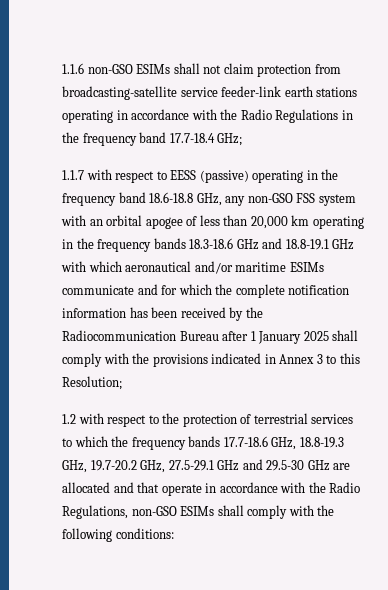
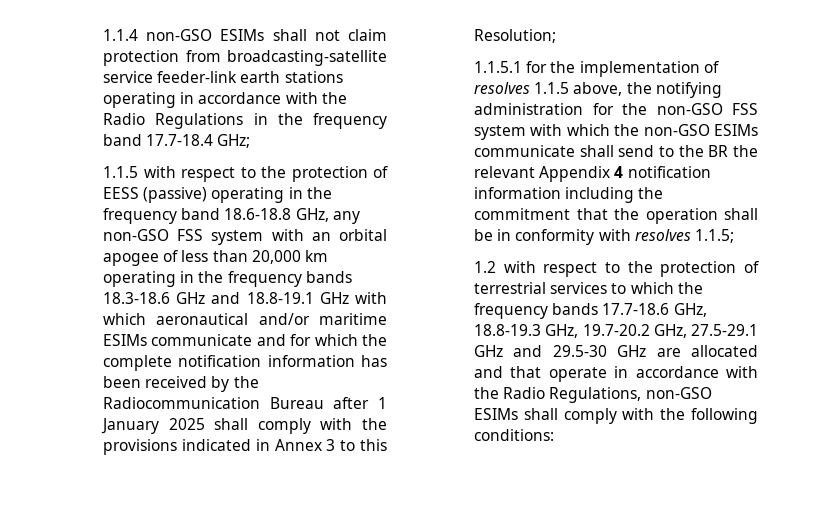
- 1.1.6 non-GSO ESIMs shall not claim protection from broadcasting-satellite service feeder-link earth stations operating in accordance with the Radio Regulations in the frequency band 17.7-18.4 GHz;
+ 1.1.4 non-GSO ESIMs shall not claim protection from broadcasting-satellite service feeder-link earth stations operating in accordance with the Radio Regulations in the frequency band 17.7-18.4 GHz;
- 1.1.7 with respect to EESS (passive) operating in the frequency band 18.6-18.8 GHz, any non-GSO FSS system with an orbital apogee of less than 20,000 km operating in the frequency bands 18.3-18.6 GHz and 18.8-19.1 GHz with which aeronautical and/or maritime ESIMs communicate and for which the complete notification information has been received by the Radiocommunication Bureau after 1 January 2025 shall comply with the provisions indicated in Annex 3 to this Resolution;
+ 1.1.5 with respect to the protection of EESS (passive) operating in the frequency band 18.6-18.8 GHz, any non-GSO FSS system with an orbital apogee of less than 20,000 km operating in the frequency bands 18.3-18.6 GHz and 18.8-19.1 GHz with which aeronautical and/or maritime ESIMs communicate and for which the complete notification information has been received by the Radiocommunication Bureau after 1 January 2025 shall comply with the provisions indicated in Annex 3 to this Resolution;
+ 1.1.5.1 for the implementation of resolves 1.1.5 above, the notifying administration for the non-GSO FSS system with which the non-GSO ESIMs communicate shall send to the BR the relevant Appendix 4 notification information including the commitment that the operation shall be in conformity with resolves 1.1.5;

